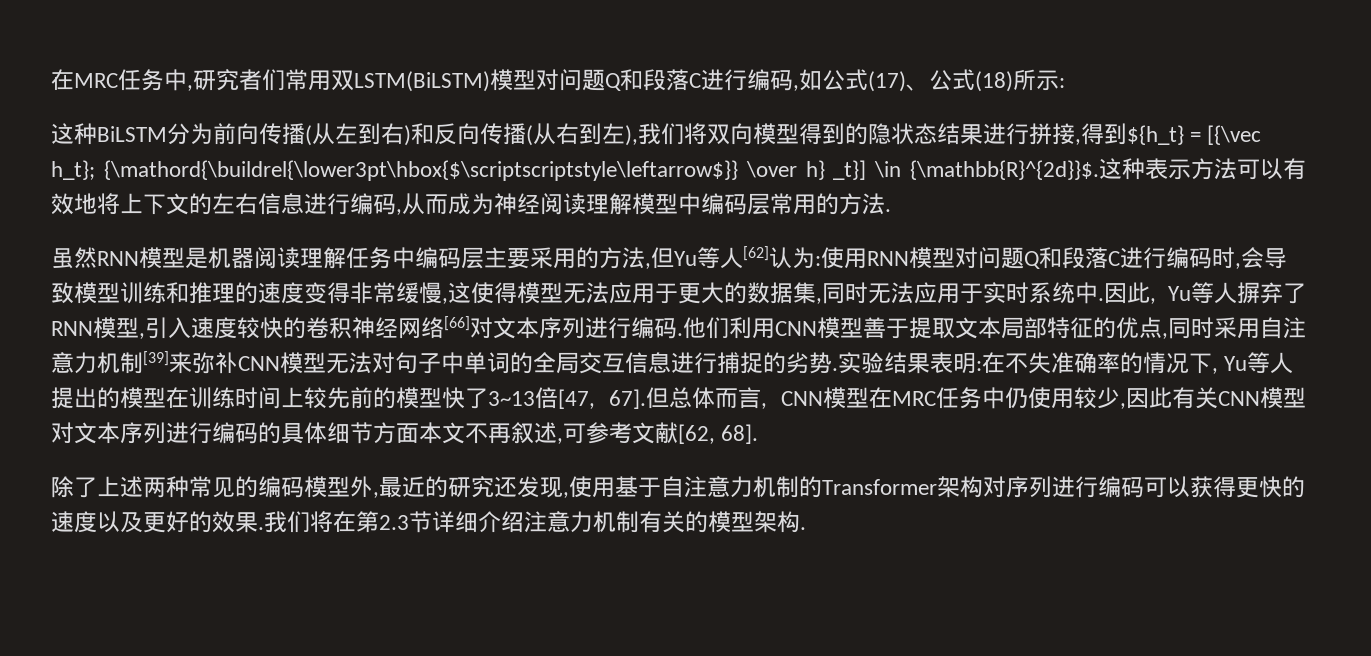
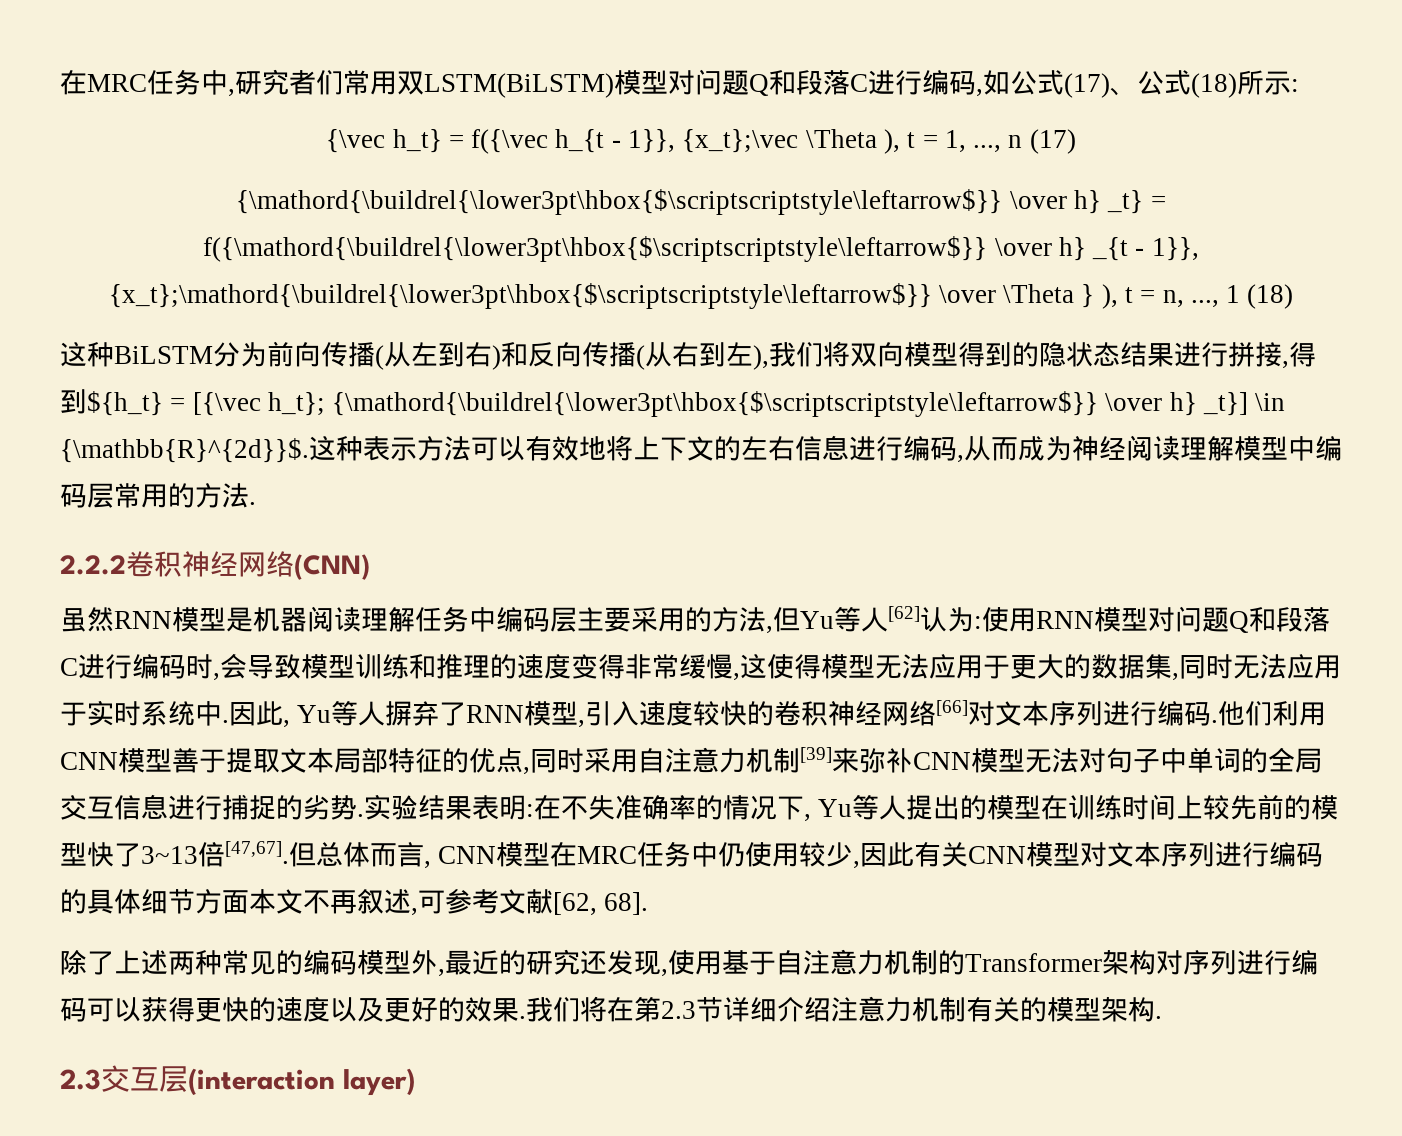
+ {\vec h_t} = f({\vec h_{t - 1}}, {x_t};\vec \Theta ), t = 1, ..., n (17)
+ {\mathord{\buildrel{\lower3pt\hbox{$\scriptscriptstyle\leftarrow$}} \over h} _t} = f({\mathord{\buildrel{\lower3pt\hbox{$\scriptscriptstyle\leftarrow$}} \over h} _{t - 1}}, {x_t};\mathord{\buildrel{\lower3pt\hbox{$\scriptscriptstyle\leftarrow$}} \over \Theta } ), t = n, ..., 1 (18)
+ 2.2.2卷积神经网络(CNN)
- 实验结果表明:在不失准确率的情况下, Yu等人提出的模型在训练时间上较先前的模型快了3~13倍[47, 67].
+ 实验结果表明:在不失准确率的情况下, Yu等人提出的模型在训练时间上较先前的模型快了3~13倍[47,67].
+ 2.3交互层(interaction layer)

